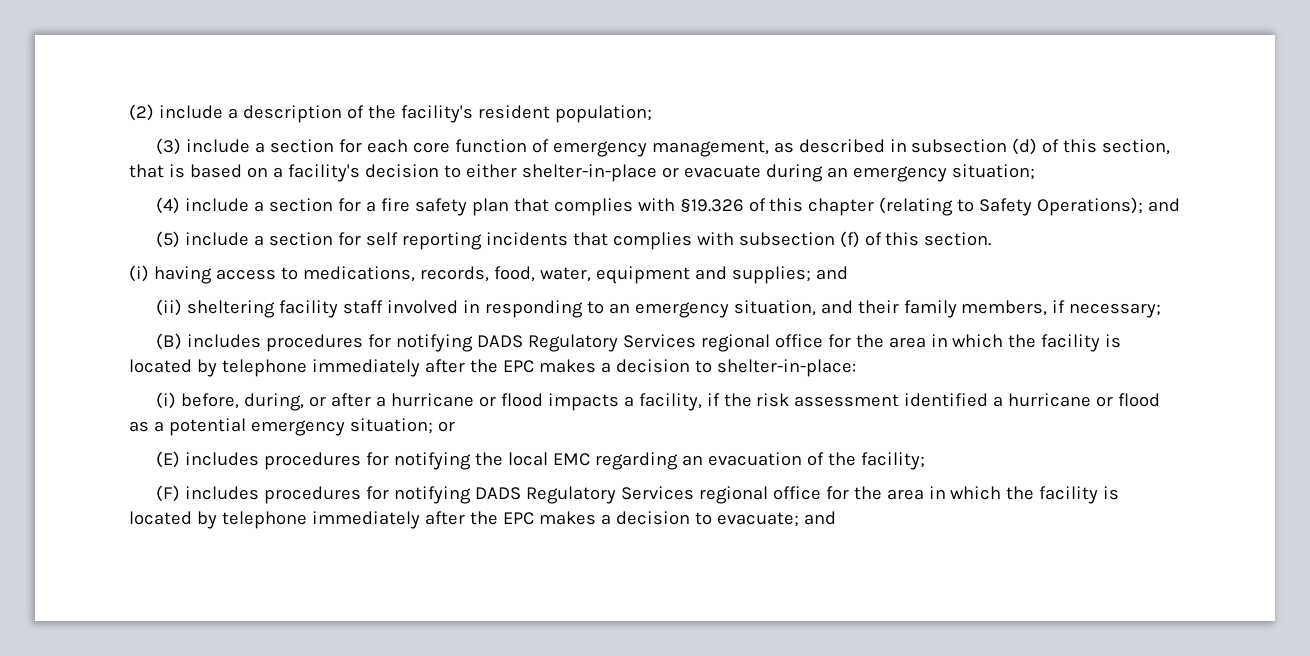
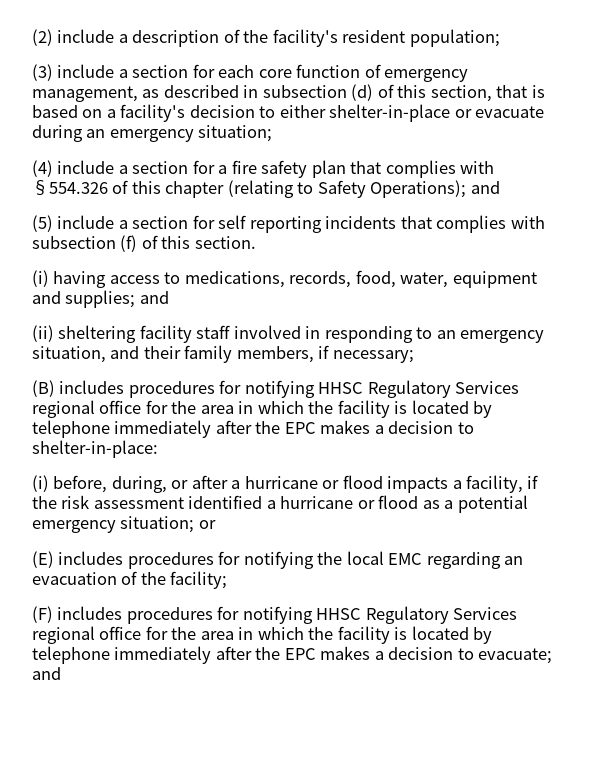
- (4) include a section for a fire safety plan that complies with §19.326 of this chapter (relating to Safety Operations); and
+ (4) include a section for a fire safety plan that complies with §554.326 of this chapter (relating to Safety Operations); and
- (B) includes procedures for notifying DADS Regulatory Services regional office for the area in which the facility is located by telephone immediately after the EPC makes a decision to shelter-in-place:
+ (B) includes procedures for notifying HHSC Regulatory Services regional office for the area in which the facility is located by telephone immediately after the EPC makes a decision to shelter-in-place:
- (F) includes procedures for notifying DADS Regulatory Services regional office for the area in which the facility is located by telephone immediately after the EPC makes a decision to evacuate; and
+ (F) includes procedures for notifying HHSC Regulatory Services regional office for the area in which the facility is located by telephone immediately after the EPC makes a decision to evacuate; and

